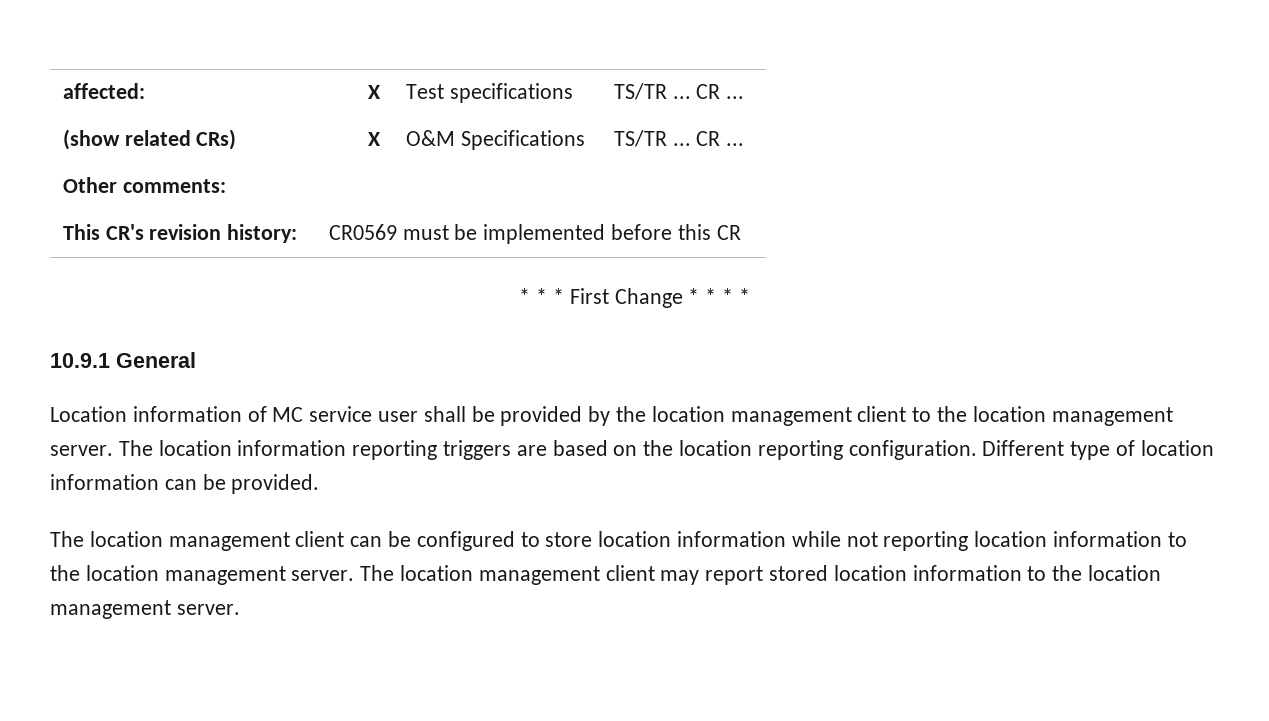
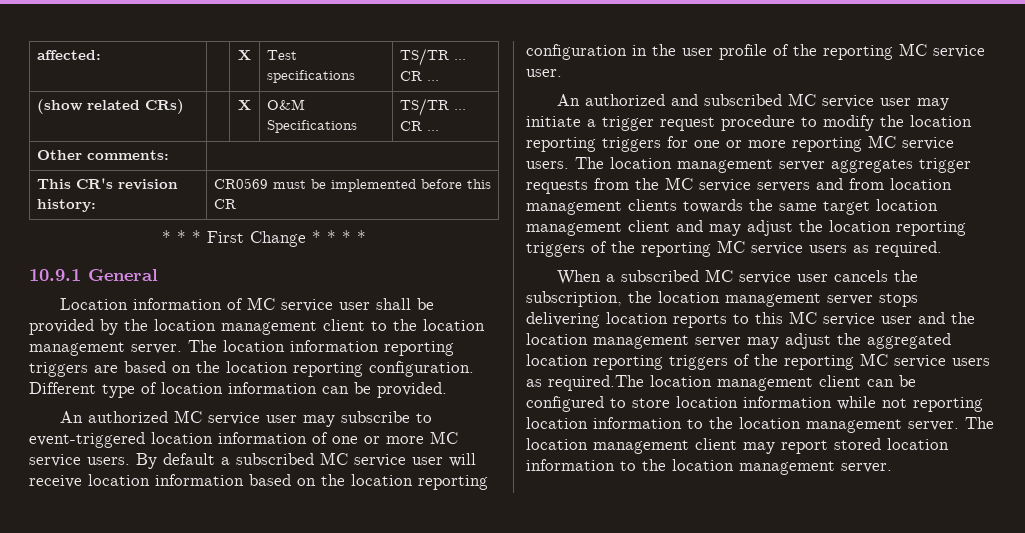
- The location management client can be configured to store location information while not reporting location information to the location management server.
+ An authorized MC service user may subscribe to event-triggered location information of one or more MC service users. By default a subscribed MC service user will receive location information based on the location reporting configuration in the user profile of the reporting MC service user.
+ An authorized and subscribed MC service user may initiate a trigger request procedure to modify the location reporting triggers for one or more reporting MC service users. The location management server aggregates trigger requests from the MC service servers and from location management clients towards the same target location management client and may adjust the location reporting triggers of the reporting MC service users as required.
+ When a subscribed MC service user cancels the subscription, the location management server stops delivering location reports to this MC service user and the location management server may adjust the aggregated location reporting triggers of the reporting MC service users as required.The location management client can be configured to store location information while not reporting location information to the location management server.

